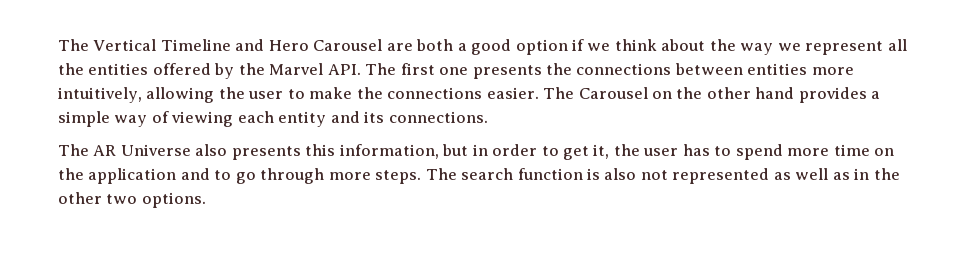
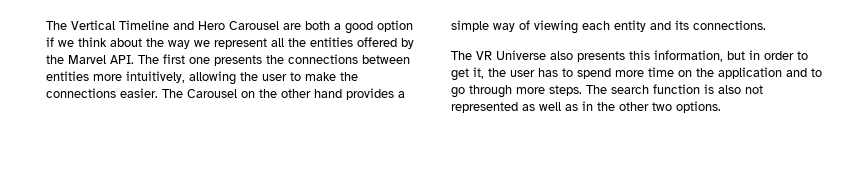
- The AR Universe also presents this information, but in order to get it, the user has to spend more time on the application and to go through more steps.
+ The VR Universe also presents this information, but in order to get it, the user has to spend more time on the application and to go through more steps.

